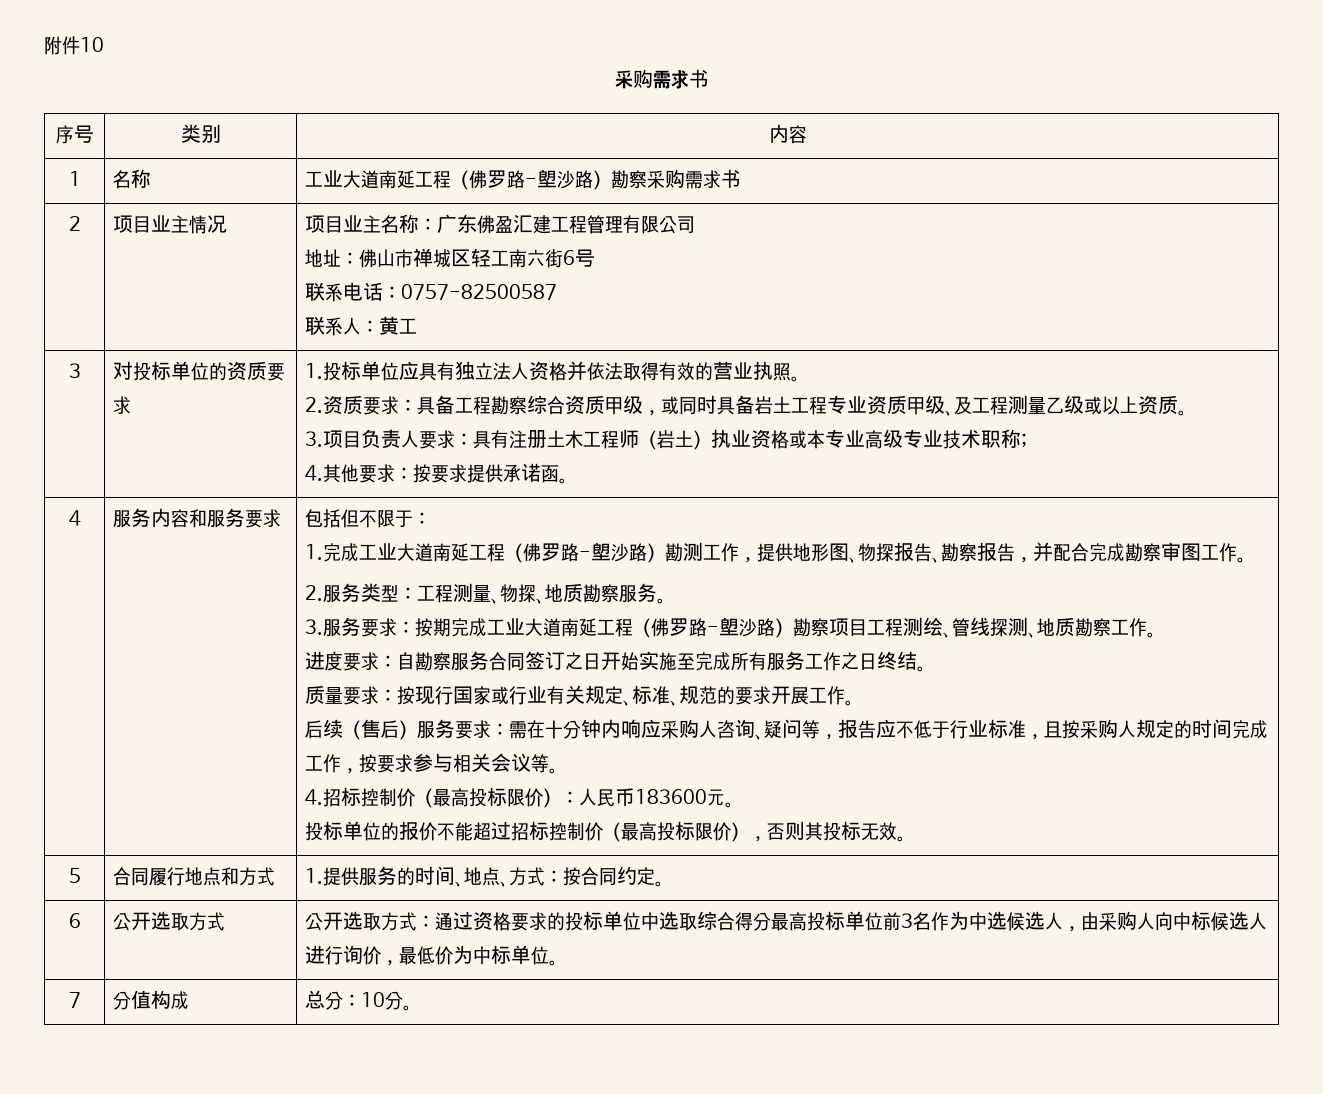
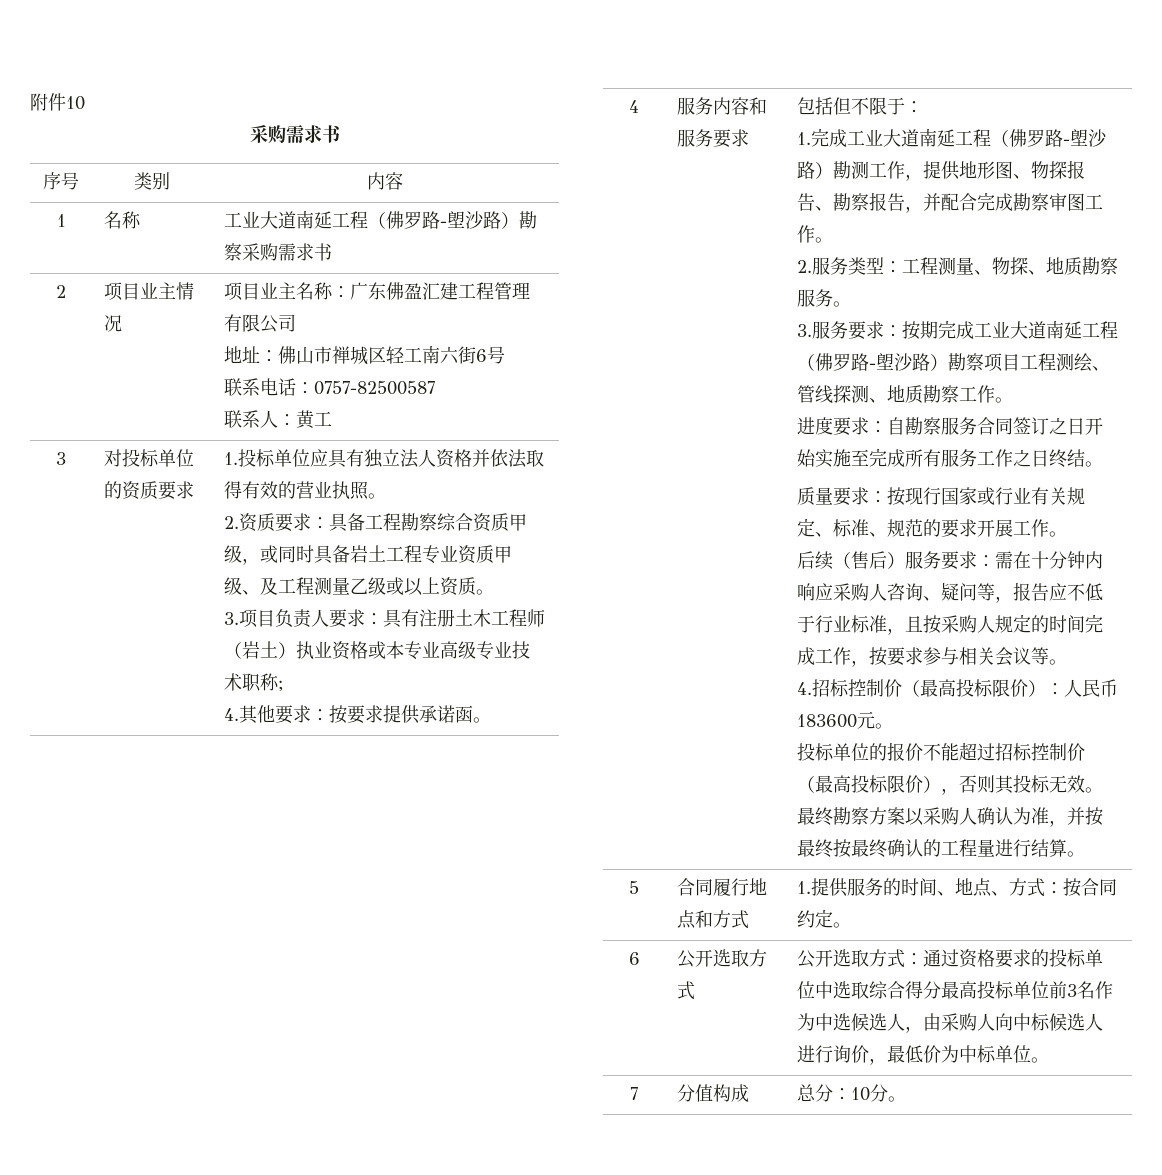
+ 最终勘察方案以采购人确认为准，并按最终按最终确认的工程量进行结算。

